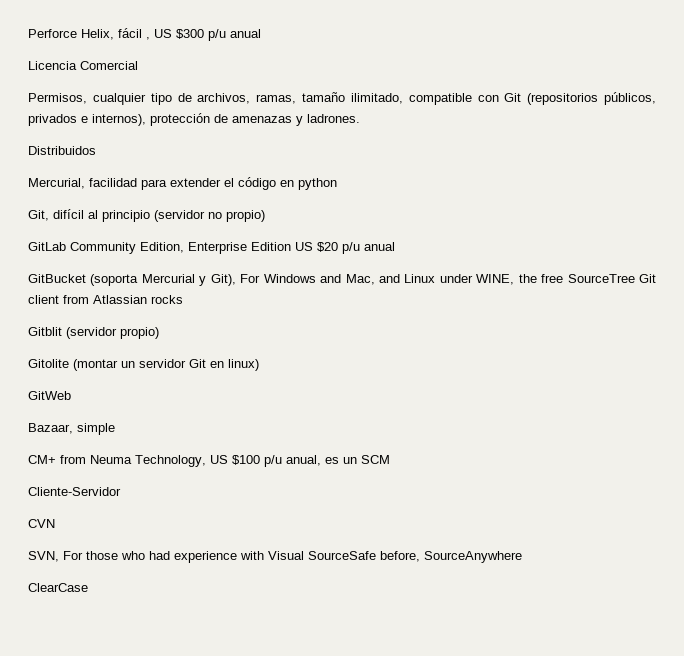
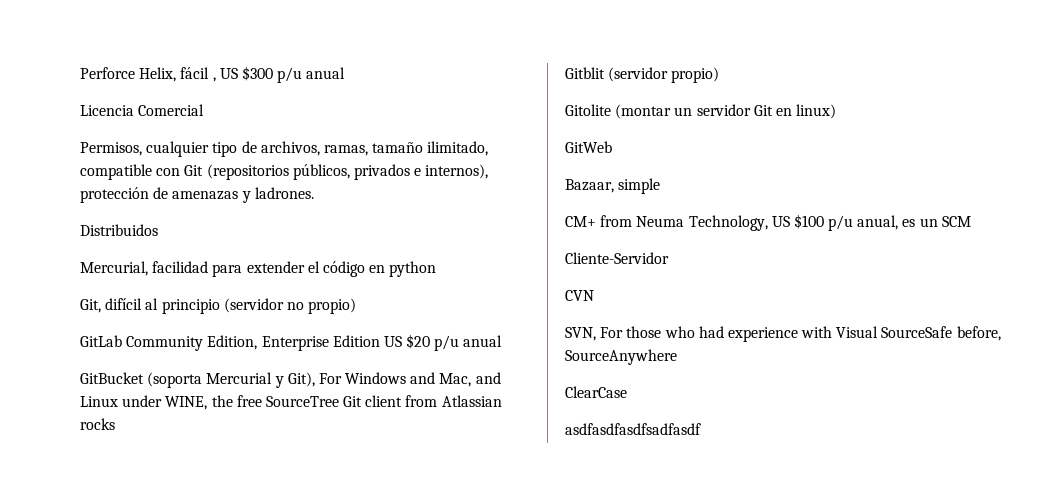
+ asdfasdfasdfsadfasdf

